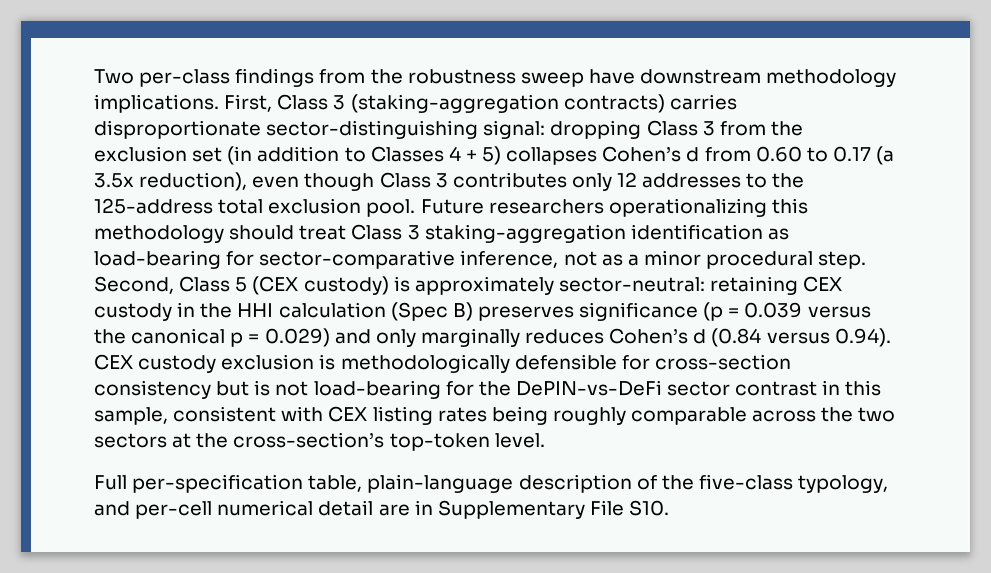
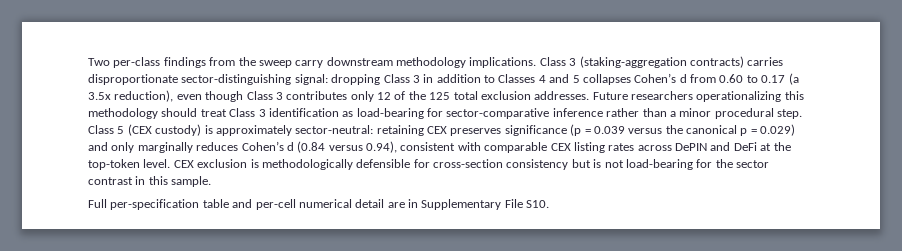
- Two per-class findings from the robustness sweep have downstream methodology implications.
+ Two per-class findings from the sweep carry downstream methodology implications.
- First, Class 3 (staking-aggregation contracts) carries disproportionate sector-distinguishing signal: dropping Class 3 from the exclusion set (in addition to Classes 4 + 5) collapses Cohen’s d from 0.60 to 0.17 (a 3.5x reduction), even though Class 3 contributes only 12 addresses to the 125-address total exclusion pool.
+ Class 3 (staking-aggregation contracts) carries disproportionate sector-distinguishing signal: dropping Class 3 in addition to Classes 4 and 5 collapses Cohen’s d from 0.60 to 0.17 (a 3.5x reduction), even though Class 3 contributes only 12 of the 125 total exclusion addresses.
- Future researchers operationalizing this methodology should treat Class 3 staking-aggregation identification as load-bearing for sector-comparative inference, not as a minor procedural step.
+ Future researchers operationalizing this methodology should treat Class 3 identification as load-bearing for sector-comparative inference rather than a minor procedural step.
- Second, Class 5 (CEX custody) is approximately sector-neutral: retaining CEX custody in the HHI calculation (Spec B) preserves significance (p = 0.039 versus the canonical p = 0.029) and only marginally reduces Cohen’s d (0.84 versus 0.94). CEX custody exclusion is methodologically defensible for cross-section consistency but is not load-bearing for the DePIN-vs-DeFi sector contrast in this sample, consistent with CEX listing rates being roughly comparable across the two sectors at the cross-section’s top-token level.
- Full per-specification table, plain-language description of the five-class typology, and per-cell numerical detail are in Supplementary File S10.
+ Class 5 (CEX custody) is approximately sector-neutral: retaining CEX preserves significance (p = 0.039 versus the canonical p = 0.029) and only marginally reduces Cohen’s d (0.84 versus 0.94), consistent with comparable CEX listing rates across DePIN and DeFi at the top-token level. CEX exclusion is methodologically defensible for cross-section consistency but is not load-bearing for the sector contrast in this sample.
+ Full per-specification table and per-cell numerical detail are in Supplementary File S10.

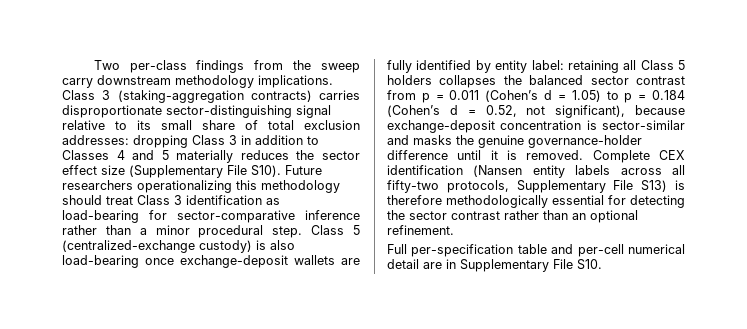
- Class 3 (staking-aggregation contracts) carries disproportionate sector-distinguishing signal: dropping Class 3 in addition to Classes 4 and 5 collapses Cohen’s d from 0.60 to 0.17 (a 3.5x reduction), even though Class 3 contributes only 12 of the 125 total exclusion addresses.
+ Class 3 (staking-aggregation contracts) carries disproportionate sector-distinguishing signal relative to its small share of total exclusion addresses: dropping Class 3 in addition to Classes 4 and 5 materially reduces the sector effect size (Supplementary File S10).
- Class 5 (CEX custody) is approximately sector-neutral: retaining CEX preserves significance (p = 0.039 versus the canonical p = 0.029) and only marginally reduces Cohen’s d (0.84 versus 0.94), consistent with comparable CEX listing rates across DePIN and DeFi at the top-token level. CEX exclusion is methodologically defensible for cross-section consistency but is not load-bearing for the sector contrast in this sample.
+ Class 5 (centralized-exchange custody) is also load-bearing once exchange-deposit wallets are fully identified by entity label: retaining all Class 5 holders collapses the balanced sector contrast from p = 0.011 (Cohen’s d = 1.05) to p = 0.184 (Cohen’s d = 0.52, not significant), because exchange-deposit concentration is sector-similar and masks the genuine governance-holder difference until it is removed. Complete CEX identification (Nansen entity labels across all fifty-two protocols, Supplementary File S13) is therefore methodologically essential for detecting the sector contrast rather than an optional refinement.

